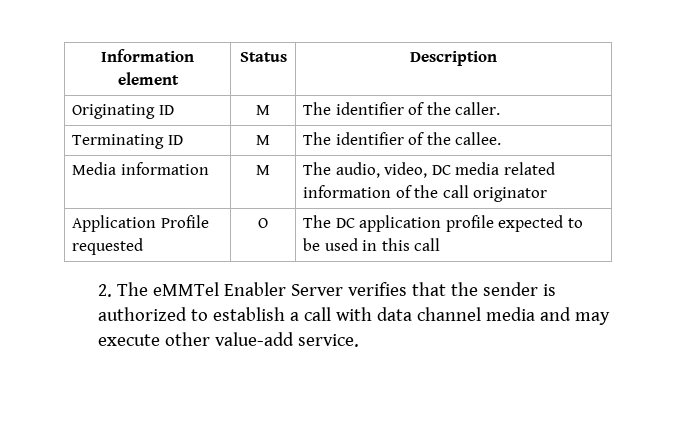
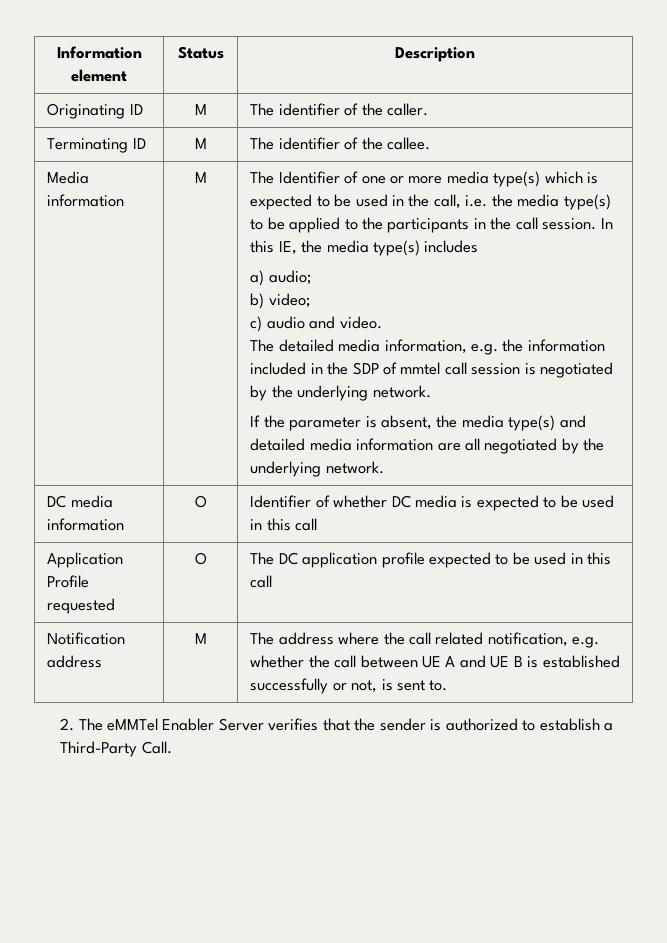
- The audio, video, DC media related information of the call originator
+ The Identifier of one or more media type(s) which is expected to be used in the call, i.e. the media type(s) to be applied to the participants in the call session. In this IE, the media type(s) includes
+ a) audio;
+ b) video;
+ c) audio and video.
+ The detailed media information, e.g. the information included in the SDP of mmtel call session is negotiated by the underlying network.
+ If the parameter is absent, the media type(s) and detailed media information are all negotiated by the underlying network.
+ DC media information | O | Identifier of whether DC media is expected to be used in this call
+ Notification address | M | The address where the call related notification, e.g. whether the call between UE A and UE B is established successfully or not, is sent to.
- 2. The eMMTel Enabler Server verifies that the sender is authorized to establish a call with data channel media and may execute other value-add service.
+ 2. The eMMTel Enabler Server verifies that the sender is authorized to establish a Third-Party Call.

